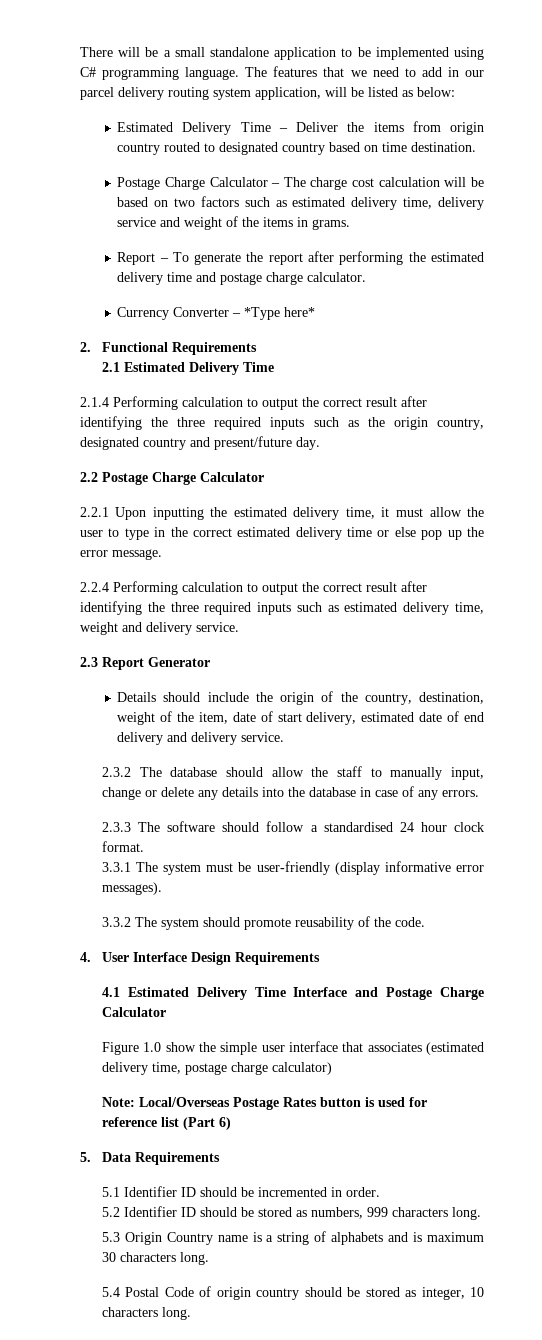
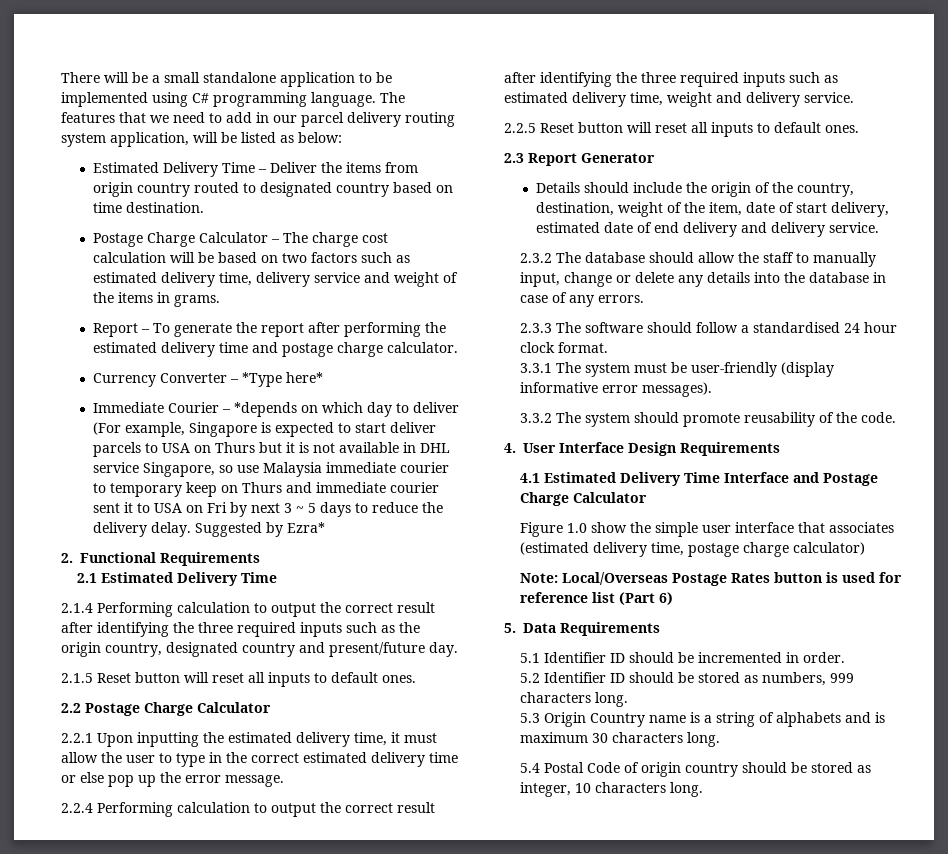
+ Immediate Courier – *depends on which day to deliver (For example, Singapore is expected to start deliver parcels to USA on Thurs but it is not available in DHL service Singapore, so use Malaysia immediate courier to temporary keep on Thurs and immediate courier sent it to USA on Fri by next 3 ~ 5 days to reduce the delivery delay. Suggested by Ezra*
+ 2.1.5 Reset button will reset all inputs to default ones.
+ 2.2.5 Reset button will reset all inputs to default ones.

